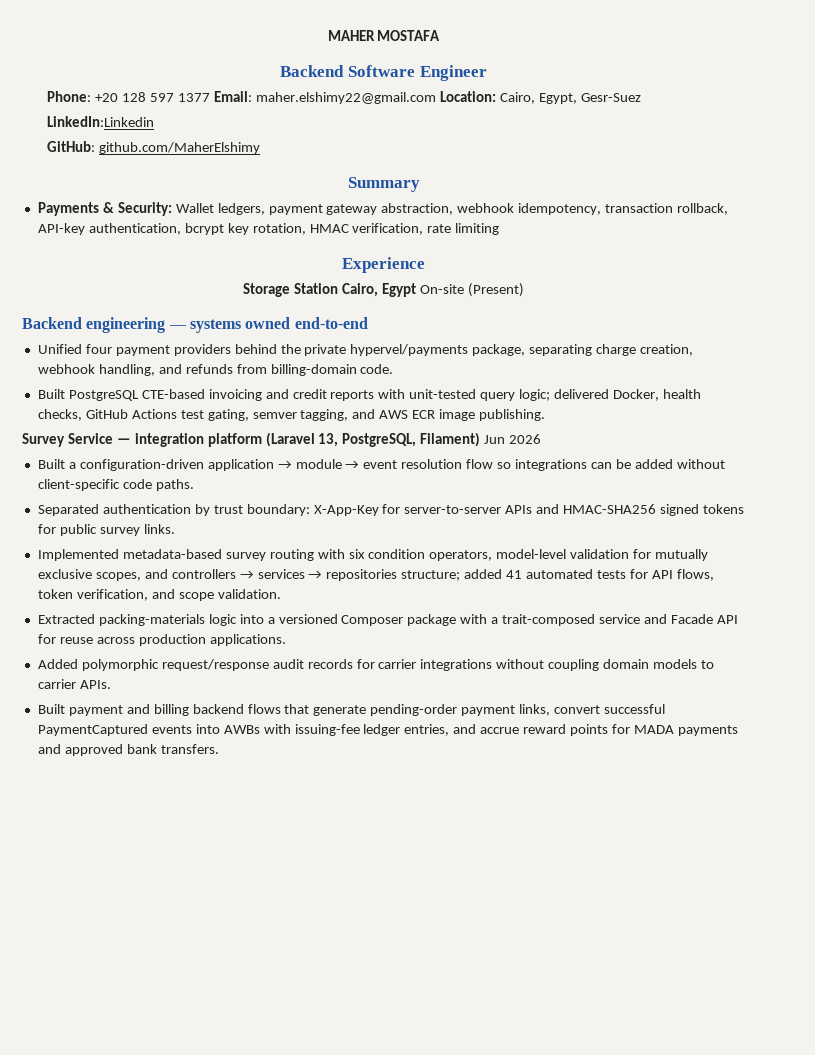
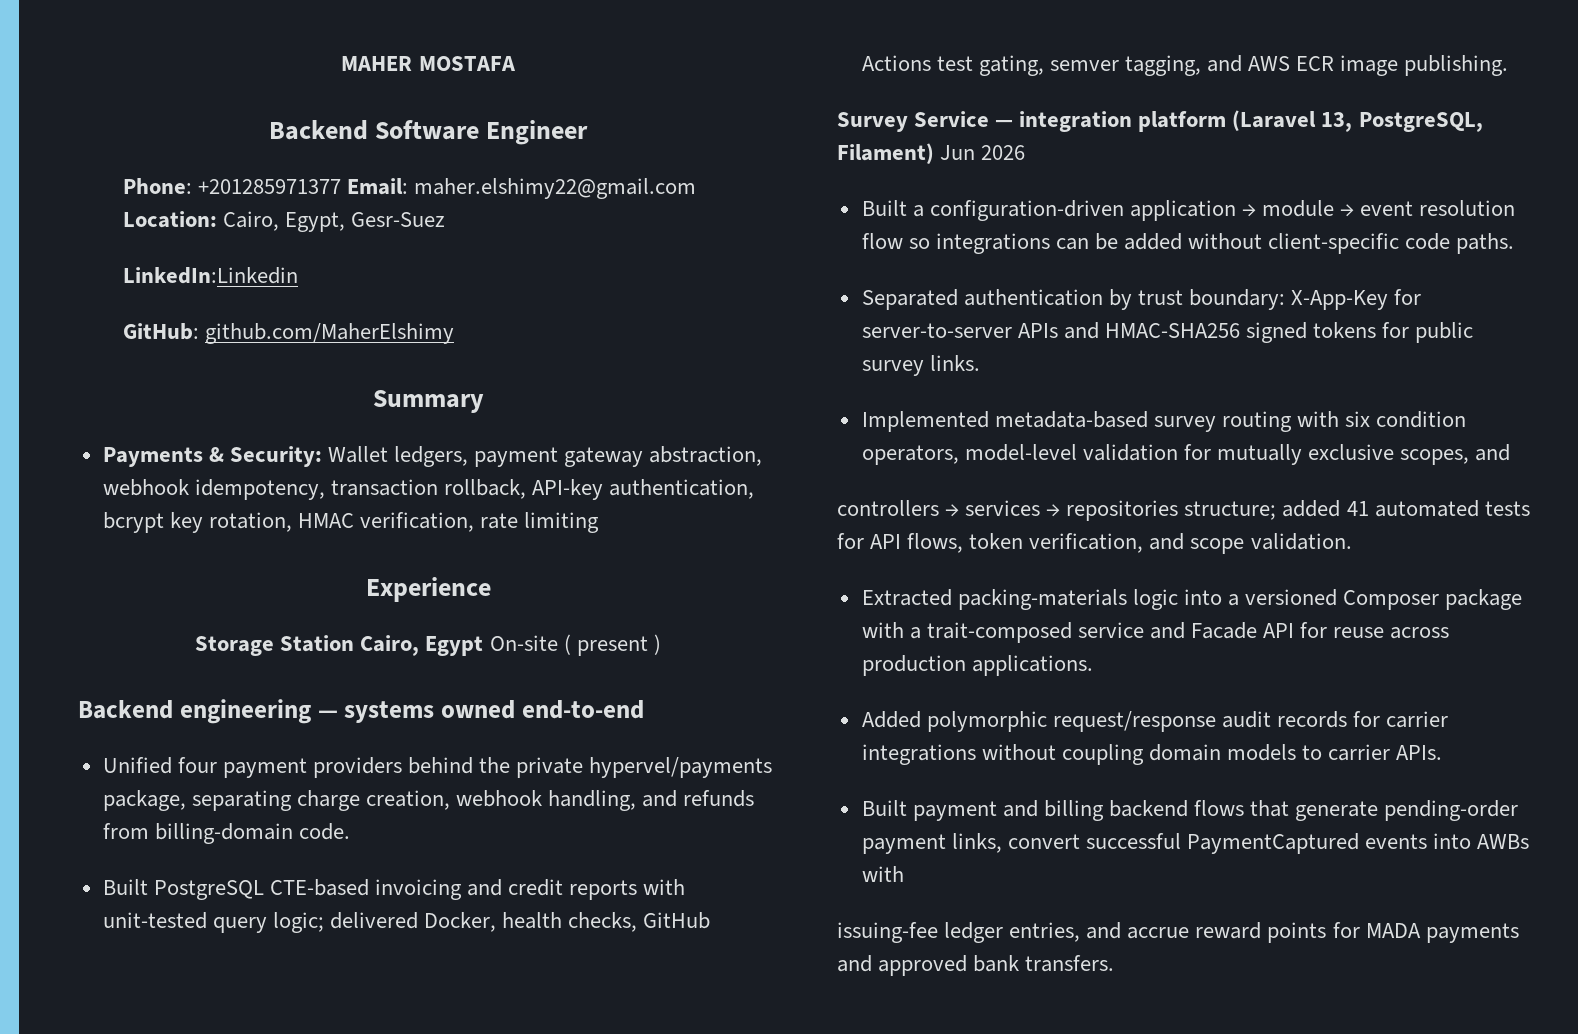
- Phone: +20 128 597 1377 Email: maher.elshimy22@gmail.com Location: Cairo, Egypt, Gesr-Suez
+ Phone: +201285971377 Email: maher.elshimy22@gmail.com Location: Cairo, Egypt, Gesr-Suez
- Storage Station Cairo, Egypt On-site (Present)
+ Storage Station Cairo, Egypt On-site ( present )
- Implemented metadata-based survey routing with six condition operators, model-level validation for mutually exclusive scopes, and controllers → services → repositories structure; added 41 automated tests for API flows, token verification, and scope validation.
+ Implemented metadata-based survey routing with six condition operators, model-level validation for mutually exclusive scopes, and
+ controllers → services → repositories structure; added 41 automated tests for API flows, token verification, and scope validation.
- Built payment and billing backend flows that generate pending-order payment links, convert successful PaymentCaptured events into AWBs with issuing-fee ledger entries, and accrue reward points for MADA payments and approved bank transfers.
+ Built payment and billing backend flows that generate pending-order payment links, convert successful PaymentCaptured events into AWBs with
+ issuing-fee ledger entries, and accrue reward points for MADA payments and approved bank transfers.

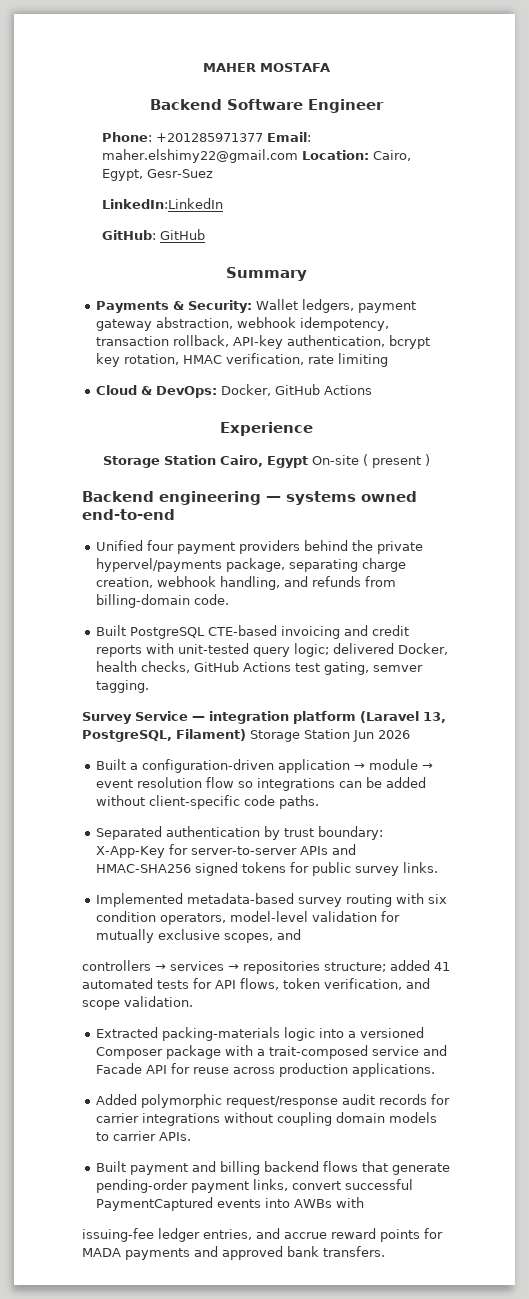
- LinkedIn:Linkedin
+ LinkedIn:LinkedIn
- GitHub: github.com/MaherElshimy
+ GitHub: GitHub
+ Cloud & DevOps: Docker, GitHub Actions
- Built PostgreSQL CTE-based invoicing and credit reports with unit-tested query logic; delivered Docker, health checks, GitHub Actions test gating, semver tagging, and AWS ECR image publishing.
+ Built PostgreSQL CTE-based invoicing and credit reports with unit-tested query logic; delivered Docker, health checks, GitHub Actions test gating, semver tagging.
- Survey Service — integration platform (Laravel 13, PostgreSQL, Filament) Jun 2026
+ Survey Service — integration platform (Laravel 13, PostgreSQL, Filament) Storage Station Jun 2026

